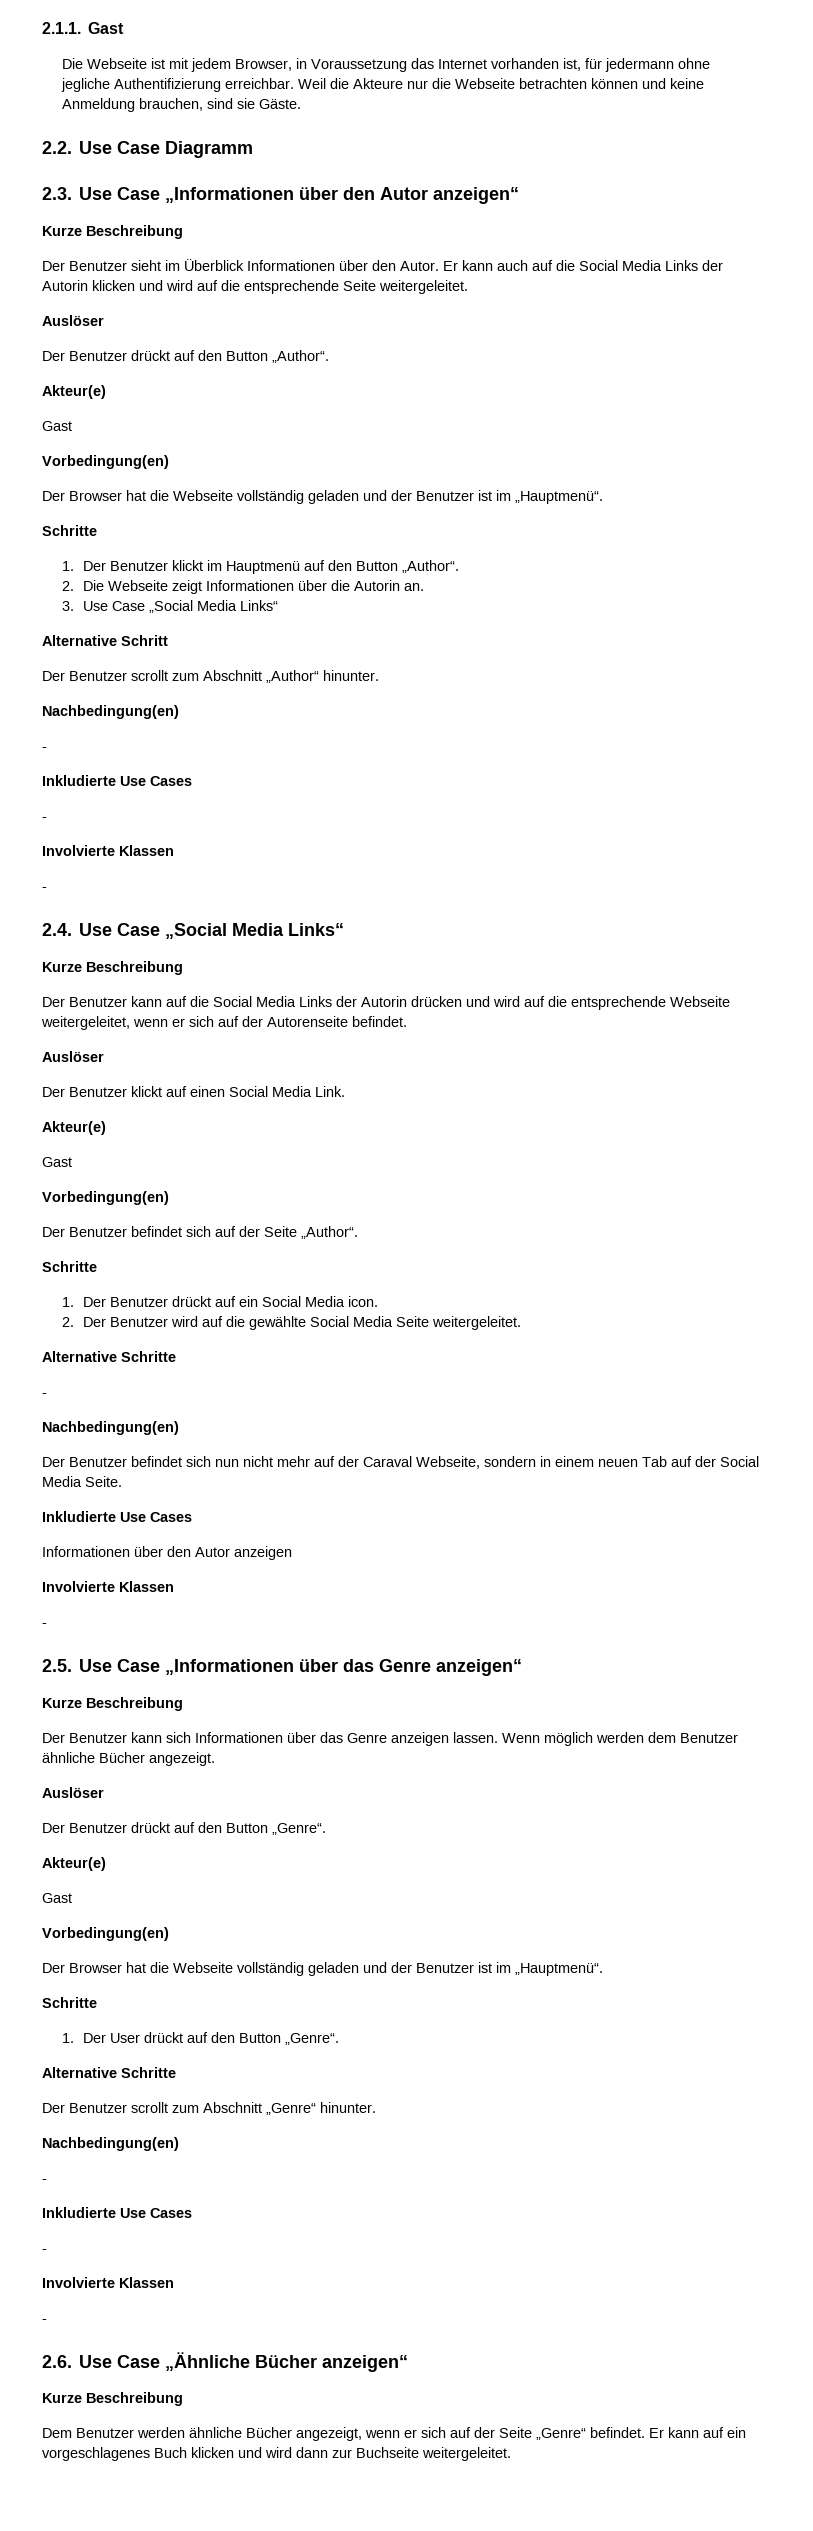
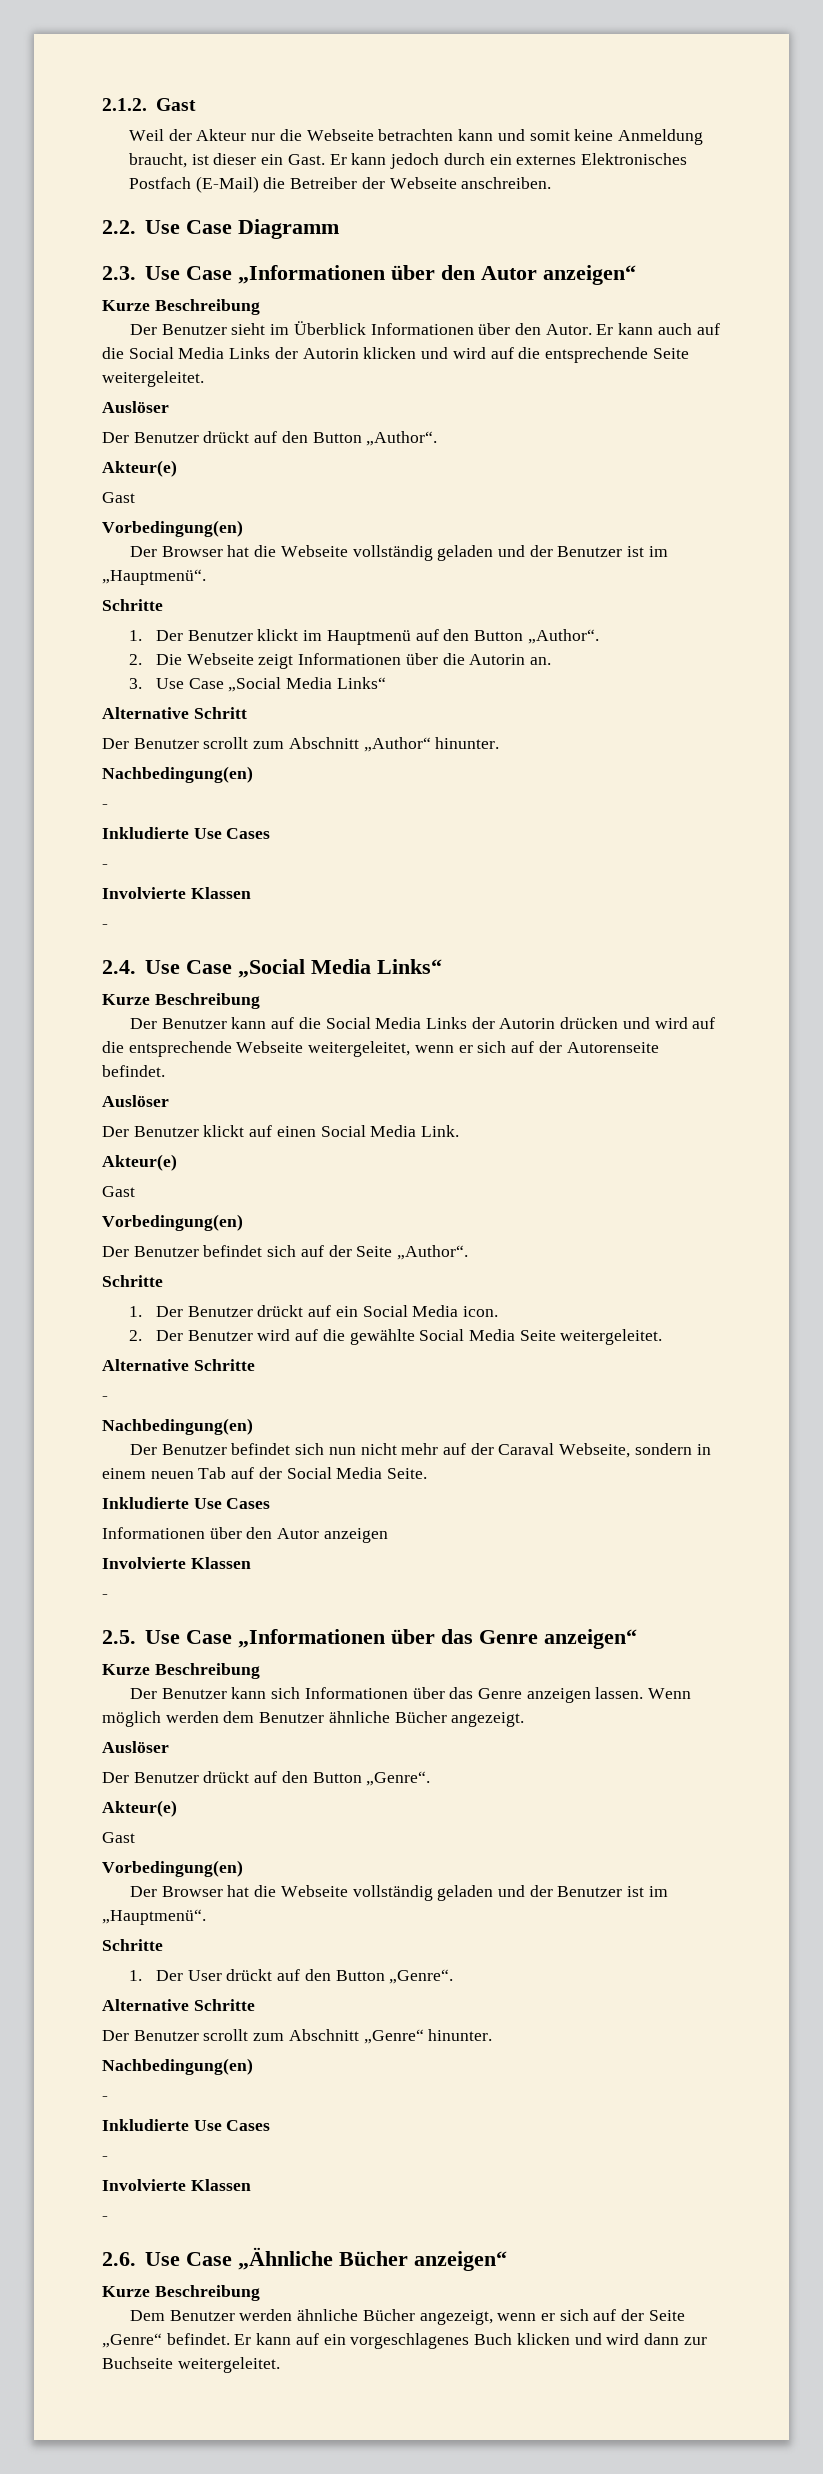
- 2.1.1. Gast
- Die Webseite ist mit jedem Browser, in Voraussetzung das Internet vorhanden ist, für jedermann ohne jegliche Authentifizierung erreichbar. Weil die Akteure nur die Webseite betrachten können und keine Anmeldung brauchen, sind sie Gäste.
+ 2.1.2. Gast
+ Weil der Akteur nur die Webseite betrachten kann und somit keine Anmeldung braucht, ist dieser ein Gast. Er kann jedoch durch ein externes Elektronisches Postfach (E-Mail) die Betreiber der Webseite anschreiben.

